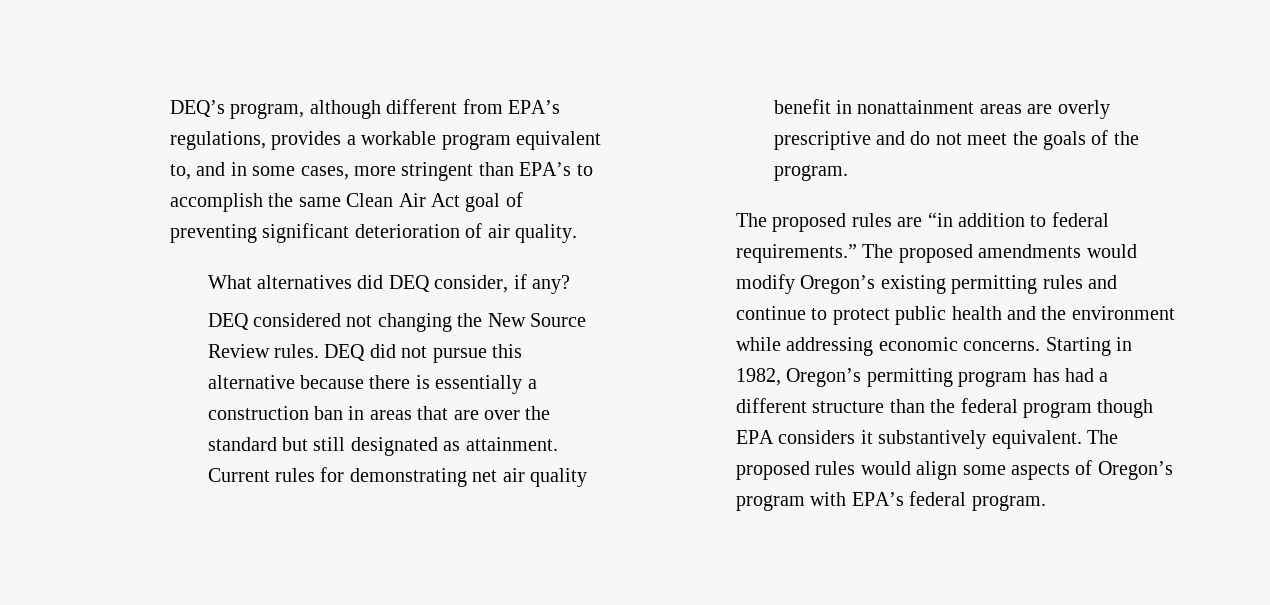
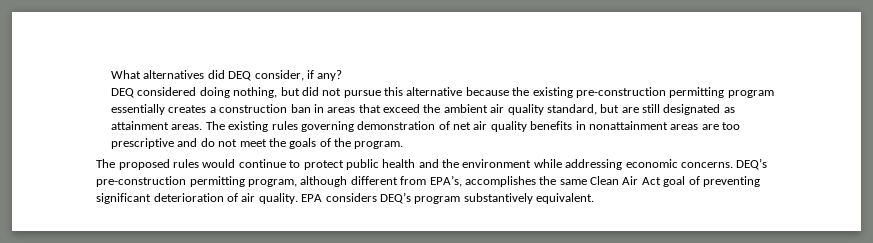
- DEQ’s program, although different from EPA’s regulations, provides a workable program equivalent to, and in some cases, more stringent than EPA’s to accomplish the same Clean Air Act goal of preventing significant deterioration of air quality.
- DEQ considered not changing the New Source Review rules. DEQ did not pursue this alternative because there is essentially a construction ban in areas that are over the standard but still designated as attainment. Current rules for demonstrating net air quality benefit in nonattainment areas are overly prescriptive and do not meet the goals of the program.
+ DEQ considered doing nothing, but did not pursue this alternative because the existing pre-construction permitting program essentially creates a construction ban in areas that exceed the ambient air quality standard, but are still designated as attainment areas. The existing rules governing demonstration of net air quality benefits in nonattainment areas are too prescriptive and do not meet the goals of the program.
- The proposed rules are “in addition to federal requirements.” The proposed amendments would modify Oregon’s existing permitting rules and continue to protect public health and the environment while addressing economic concerns.
+ The proposed rules would continue to protect public health and the environment while addressing economic concerns.
- Starting in 1982, Oregon’s permitting program has had a different structure than the federal program though EPA considers it substantively equivalent. The proposed rules would align some aspects of Oregon’s program with EPA’s federal program.
+ DEQ’s pre-construction permitting program, although different from EPA’s, accomplishes the same Clean Air Act goal of preventing significant deterioration of air quality. EPA considers DEQ’s program substantively equivalent.

